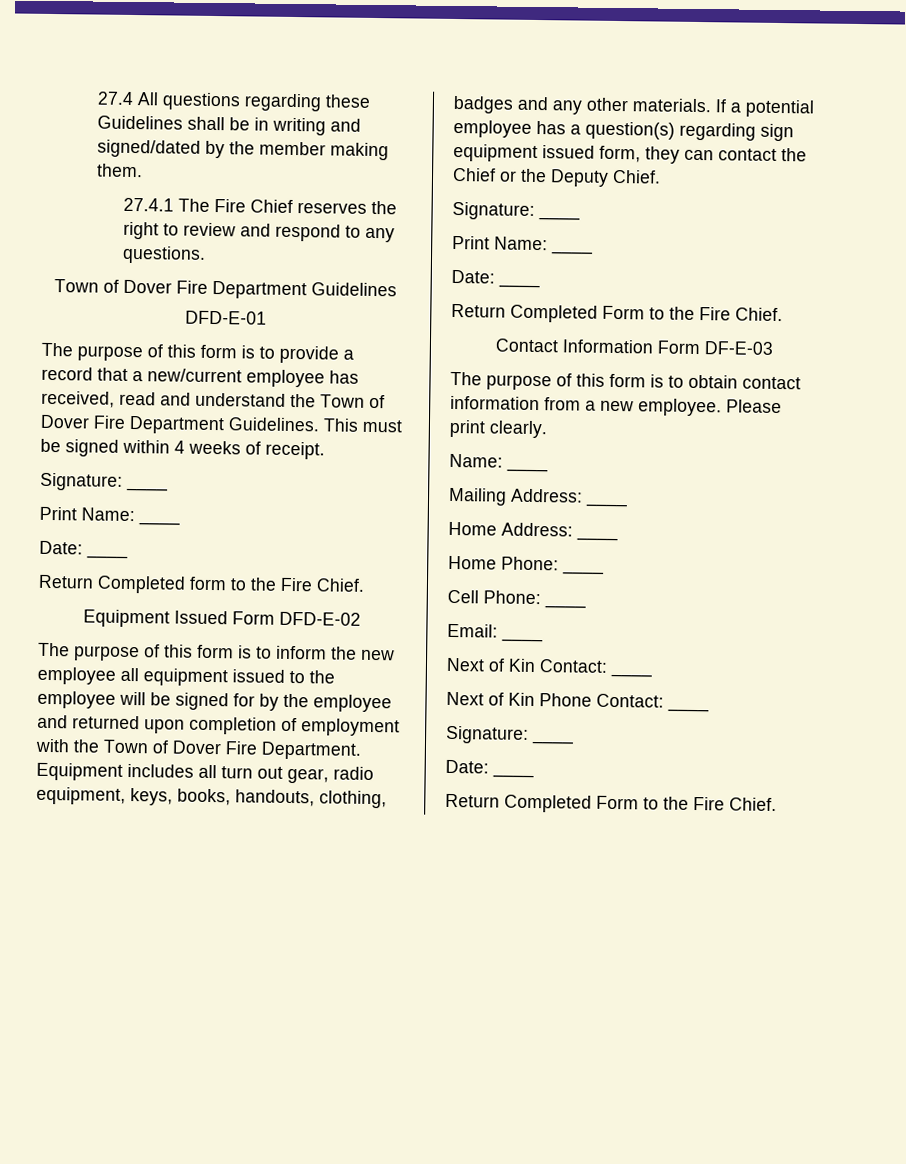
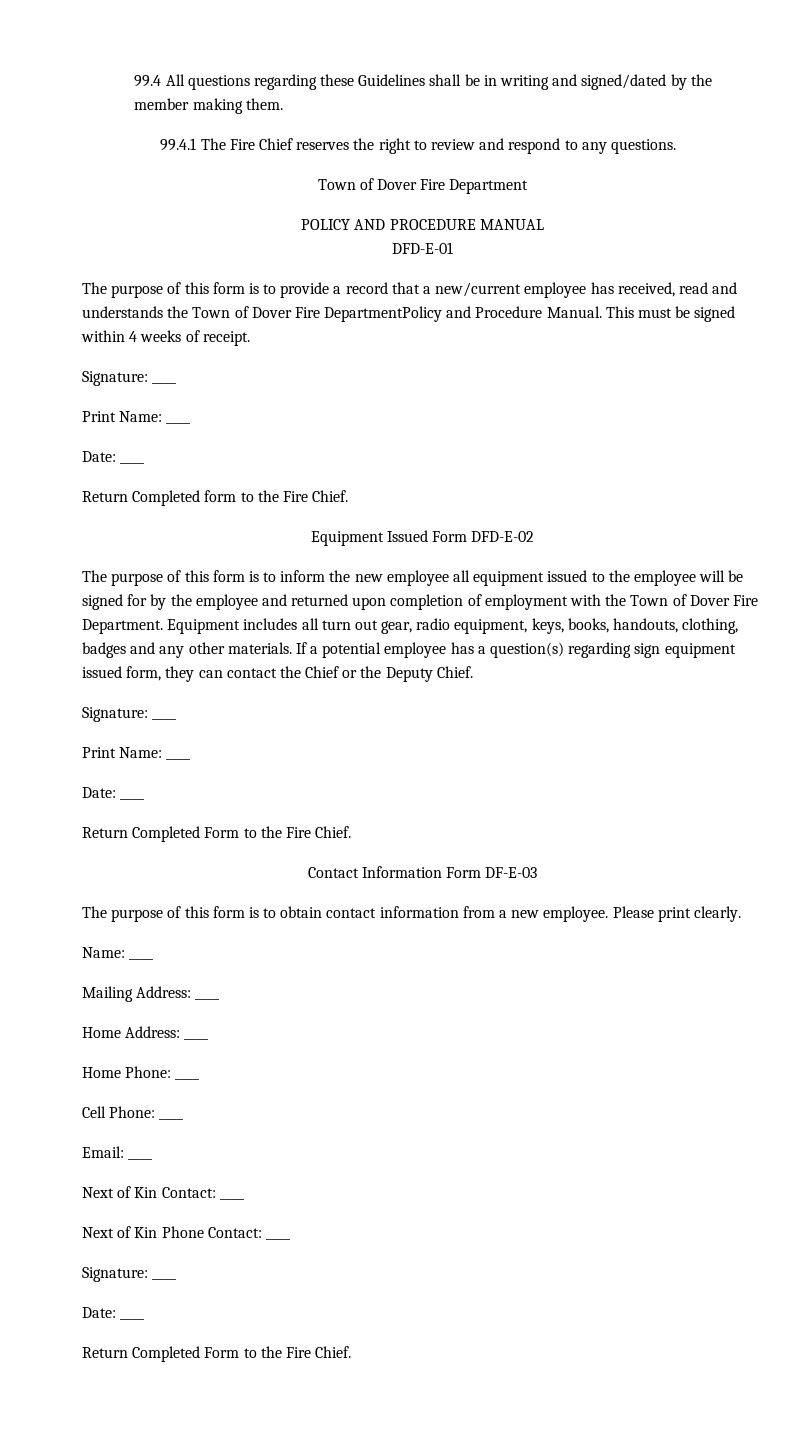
- 27.4 All questions regarding these Guidelines shall be in writing and signed/dated by the member making them.
+ 99.4 All questions regarding these Guidelines shall be in writing and signed/dated by the member making them.
- 27.4.1 The Fire Chief reserves the right to review and respond to any questions.
+ 99.4.1 The Fire Chief reserves the right to review and respond to any questions.
- Town of Dover Fire Department Guidelines
+ Town of Dover Fire Department
+ POLICY AND PROCEDURE MANUAL
- The purpose of this form is to provide a record that a new/current employee has received, read and understand the Town of Dover Fire Department Guidelines.
+ The purpose of this form is to provide a record that a new/current employee has received, read and understands the Town of Dover Fire DepartmentPolicy and Procedure Manual.

